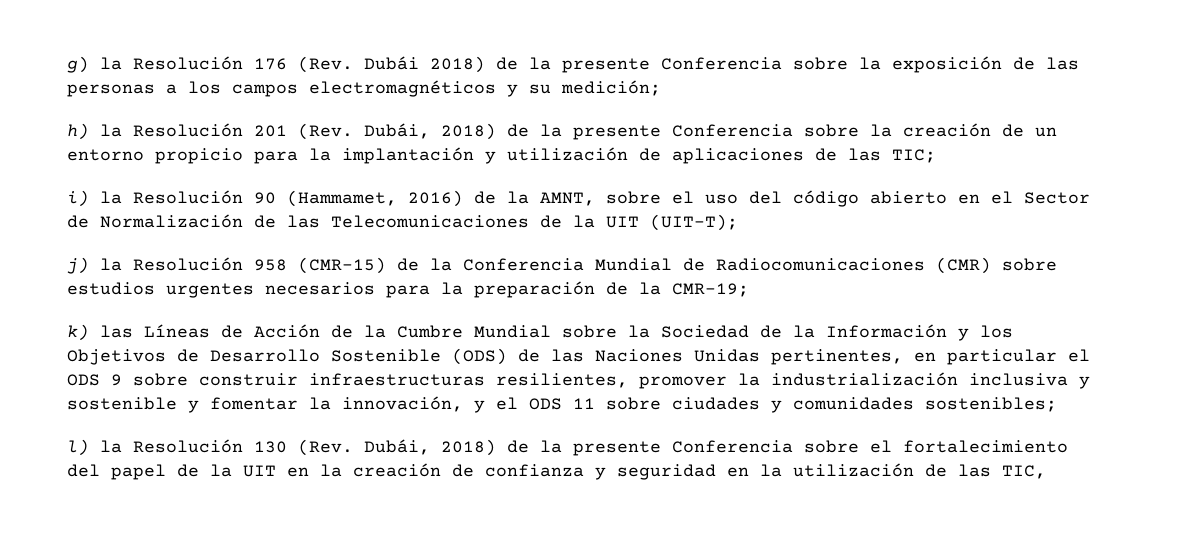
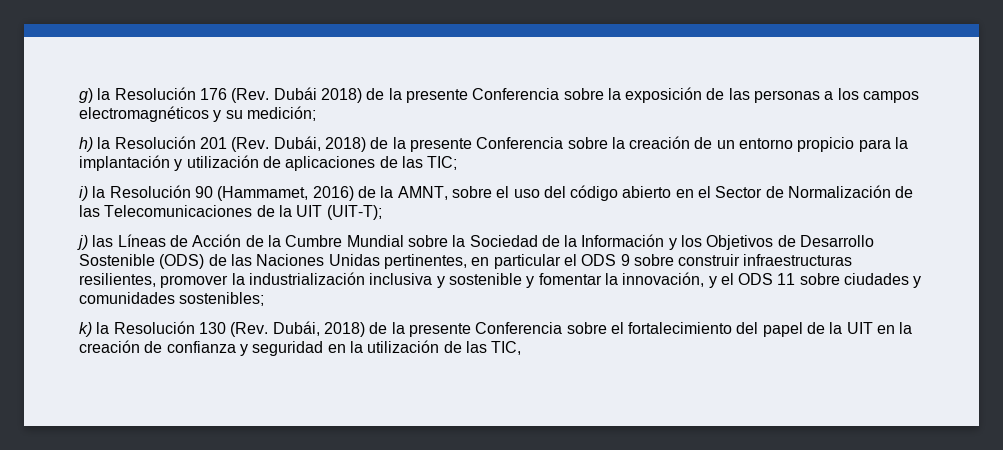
- j) la Resolución 958 (CMR-15) de la Conferencia Mundial de Radiocomunicaciones (CMR) sobre estudios urgentes necesarios para la preparación de la CMR-19;
- k) las Líneas de Acción de la Cumbre Mundial sobre la Sociedad de la Información y los Objetivos de Desarrollo Sostenible (ODS) de las Naciones Unidas pertinentes, en particular el ODS 9 sobre construir infraestructuras resilientes, promover la industrialización inclusiva y sostenible y fomentar la innovación, y el ODS 11 sobre ciudades y comunidades sostenibles;
+ j) las Líneas de Acción de la Cumbre Mundial sobre la Sociedad de la Información y los Objetivos de Desarrollo Sostenible (ODS) de las Naciones Unidas pertinentes, en particular el ODS 9 sobre construir infraestructuras resilientes, promover la industrialización inclusiva y sostenible y fomentar la innovación, y el ODS 11 sobre ciudades y comunidades sostenibles;
- l) la Resolución 130 (Rev. Dubái, 2018) de la presente Conferencia sobre el fortalecimiento del papel de la UIT en la creación de confianza y seguridad en la utilización de las TIC,
+ k) la Resolución 130 (Rev. Dubái, 2018) de la presente Conferencia sobre el fortalecimiento del papel de la UIT en la creación de confianza y seguridad en la utilización de las TIC,

